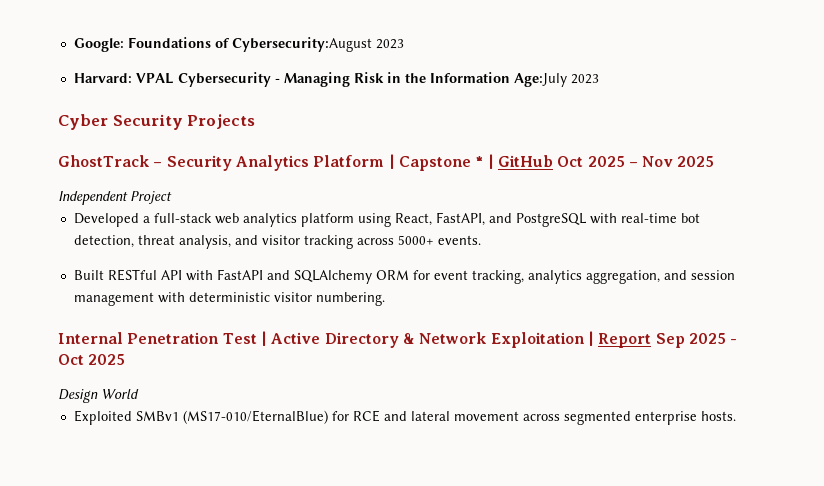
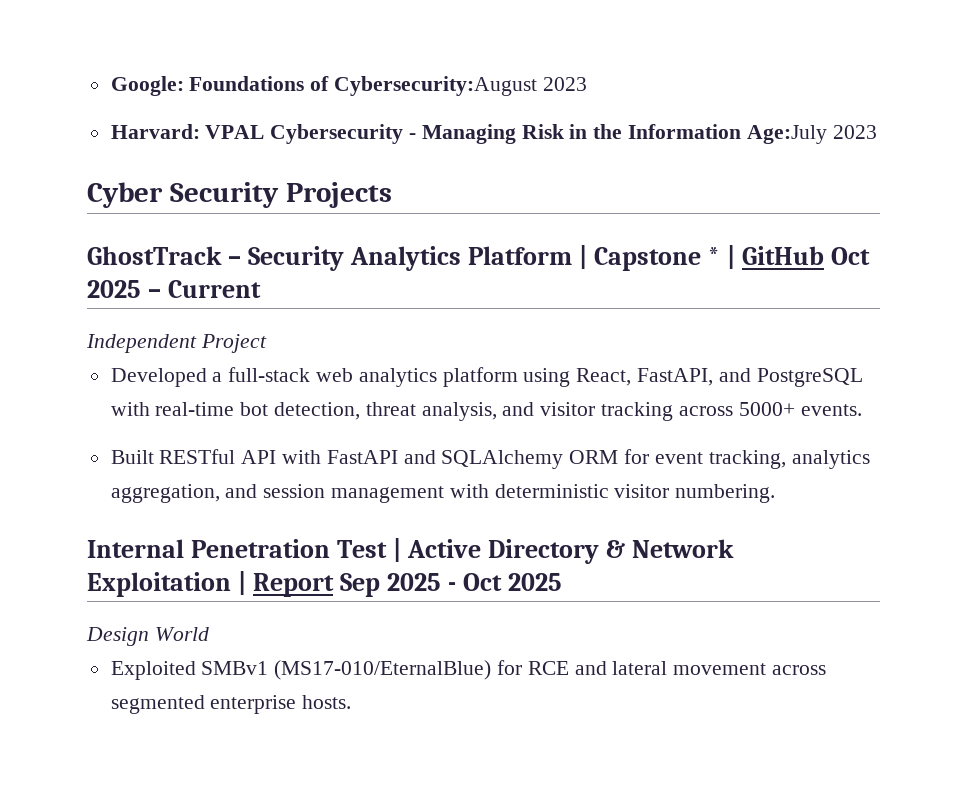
- GhostTrack – Security Analytics Platform | Capstone * | GitHub Oct 2025 – Nov 2025
+ GhostTrack – Security Analytics Platform | Capstone * | GitHub Oct 2025 – Current

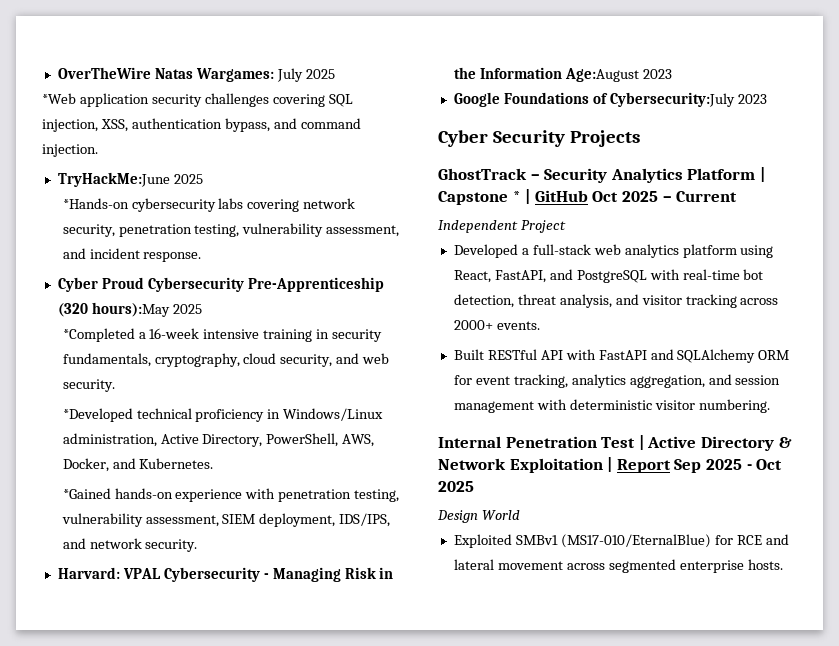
- Google: Foundations of Cybersecurity:August 2023
+ OverTheWire Natas Wargames: July 2025
+ *Web application security challenges covering SQL injection, XSS, authentication bypass, and command injection.
+ TryHackMe:June 2025
+ *Hands-on cybersecurity labs covering network security, penetration testing, vulnerability assessment, and incident response.
+ Cyber Proud Cybersecurity Pre-Apprenticeship (320 hours):May 2025
+ *Completed a 16-week intensive training in security fundamentals, cryptography, cloud security, and web security.
+ *Developed technical proficiency in Windows/Linux administration, Active Directory, PowerShell, AWS, Docker, and Kubernetes.
+ *Gained hands-on experience with penetration testing, vulnerability assessment, SIEM deployment, IDS/IPS, and network security.
- Harvard: VPAL Cybersecurity - Managing Risk in the Information Age:July 2023
+ Harvard: VPAL Cybersecurity - Managing Risk in the Information Age:August 2023
+ Google Foundations of Cybersecurity:July 2023
- Developed a full-stack web analytics platform using React, FastAPI, and PostgreSQL with real-time bot detection, threat analysis, and visitor tracking across 5000+ events.
+ Developed a full-stack web analytics platform using React, FastAPI, and PostgreSQL with real-time bot detection, threat analysis, and visitor tracking across 2000+ events.

